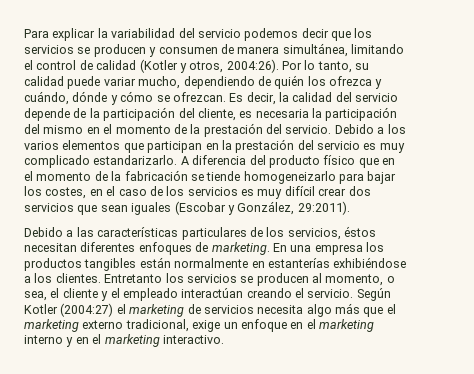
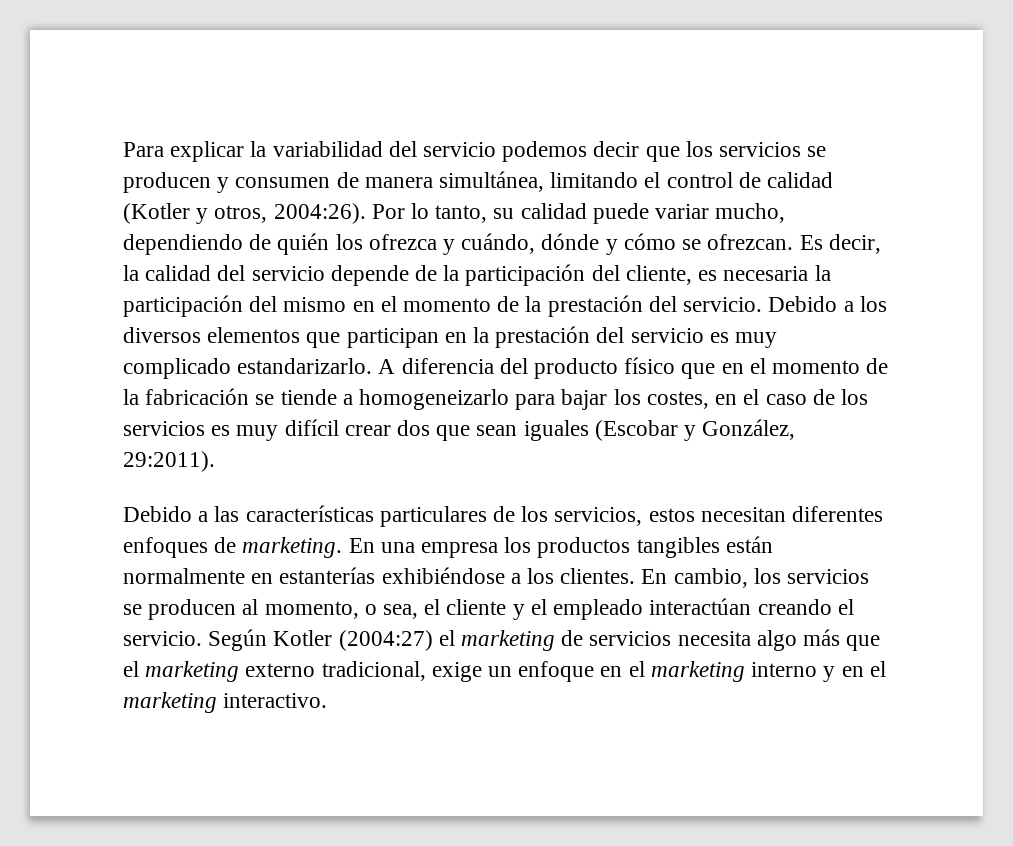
- Debido a los varios elementos que participan en la prestación del servicio es muy complicado estandarizarlo.
+ Debido a los diversos elementos que participan en la prestación del servicio es muy complicado estandarizarlo.
- A diferencia del producto físico que en el momento de la fabricación se tiende homogeneizarlo para bajar los costes, en el caso de los servicios es muy difícil crear dos servicios que sean iguales (Escobar y González, 29:2011).
+ A diferencia del producto físico que en el momento de la fabricación se tiende a homogeneizarlo para bajar los costes, en el caso de los servicios es muy difícil crear dos que sean iguales (Escobar y González, 29:2011).
- Debido a las características particulares de los servicios, éstos necesitan diferentes enfoques de marketing.
+ Debido a las características particulares de los servicios, estos necesitan diferentes enfoques de marketing.
- Entretanto los servicios se producen al momento, o sea, el cliente y el empleado interactúan creando el servicio.
+ En cambio, los servicios se producen al momento, o sea, el cliente y el empleado interactúan creando el servicio.

